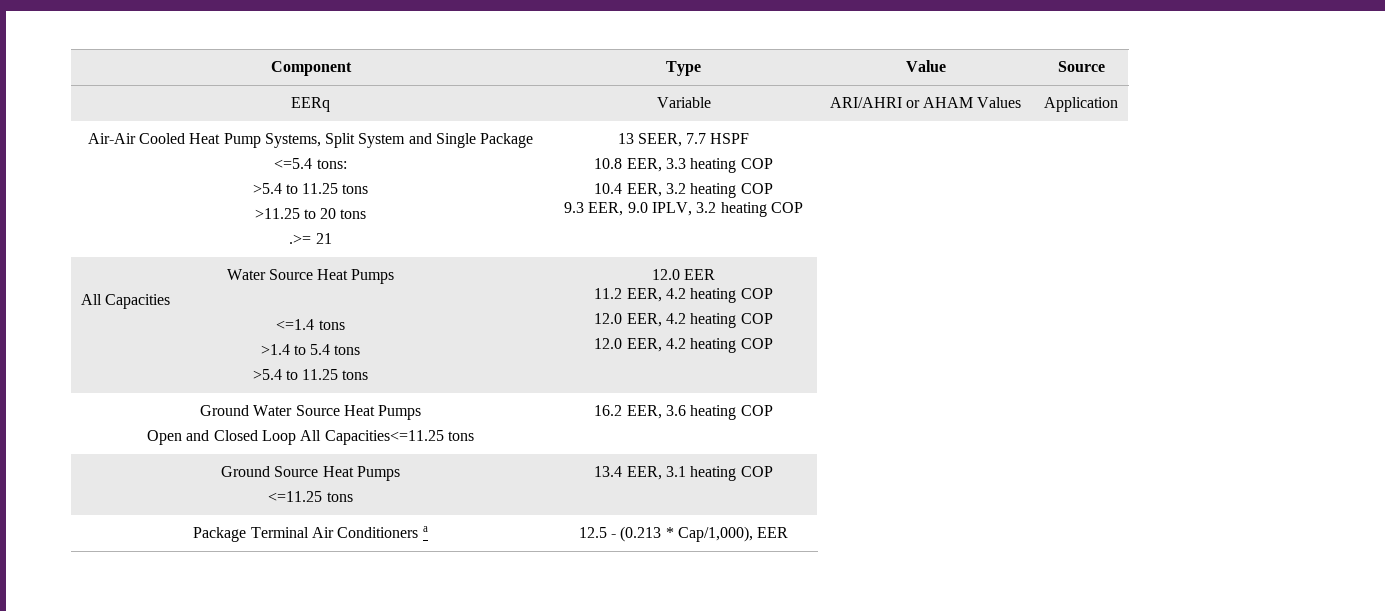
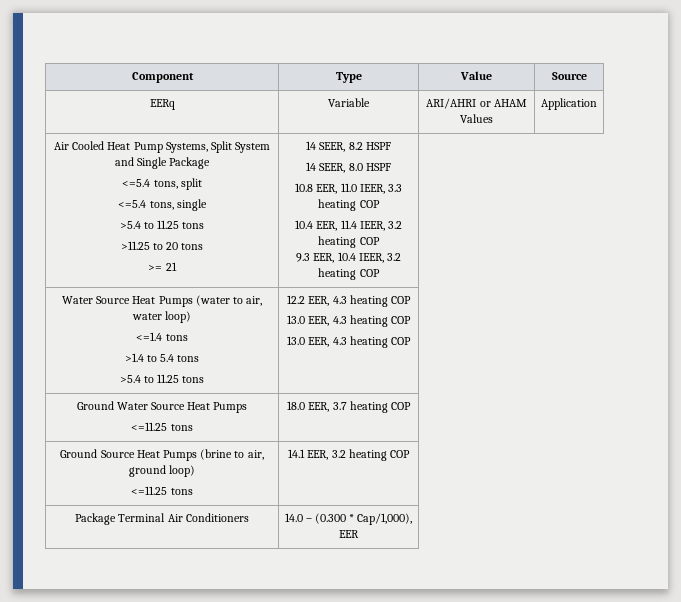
- Air-Air Cooled Heat Pump Systems, Split System and Single Package
+ Air Cooled Heat Pump Systems, Split System and Single Package
- <=5.4 tons:
+ <=5.4 tons, split
+ <=5.4 tons, single
- .>= 21
+ >= 21
- 13 SEER, 7.7 HSPF
+ 14 SEER, 8.2 HSPF
+ 14 SEER, 8.0 HSPF
- 10.8 EER, 3.3 heating COP
+ 10.8 EER, 11.0 IEER, 3.3 heating COP
- 10.4 EER, 3.2 heating COP
+ 10.4 EER, 11.4 IEER, 3.2 heating COP
- 9.3 EER, 9.0 IPLV, 3.2 heating COP
- Water Source Heat Pumps
- All Capacities
+ 9.3 EER, 10.4 IEER, 3.2 heating COP
+ Water Source Heat Pumps (water to air, water loop)
  <=1.4 tons
  >1.4 to 5.4 tons
- >5.4 to 11.25 tons | 12.0 EER
- 11.2 EER, 4.2 heating COP
- 12.0 EER, 4.2 heating COP
- 12.0 EER, 4.2 heating COP
+ >5.4 to 11.25 tons | 12.2 EER, 4.3 heating COP
+ 13.0 EER, 4.3 heating COP
+ 13.0 EER, 4.3 heating COP
  Ground Water Source Heat Pumps
- Open and Closed Loop All Capacities<=11.25 tons | 16.2 EER, 3.6 heating COP
+ <=11.25 tons | 18.0 EER, 3.7 heating COP
- Ground Source Heat Pumps
- <=11.25 tons | 13.4 EER, 3.1 heating COP
+ Ground Source Heat Pumps (brine to air, ground loop)
+ <=11.25 tons | 14.1 EER, 3.2 heating COP
- Package Terminal Air Conditioners a | 12.5 - (0.213 * Cap/1,000), EER
+ Package Terminal Air Conditioners | 14.0 – (0.300 * Cap/1,000), EER

